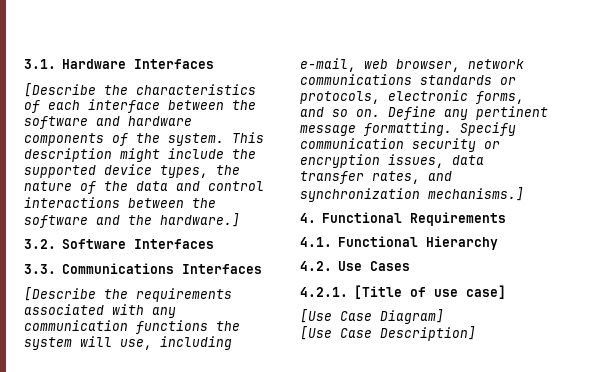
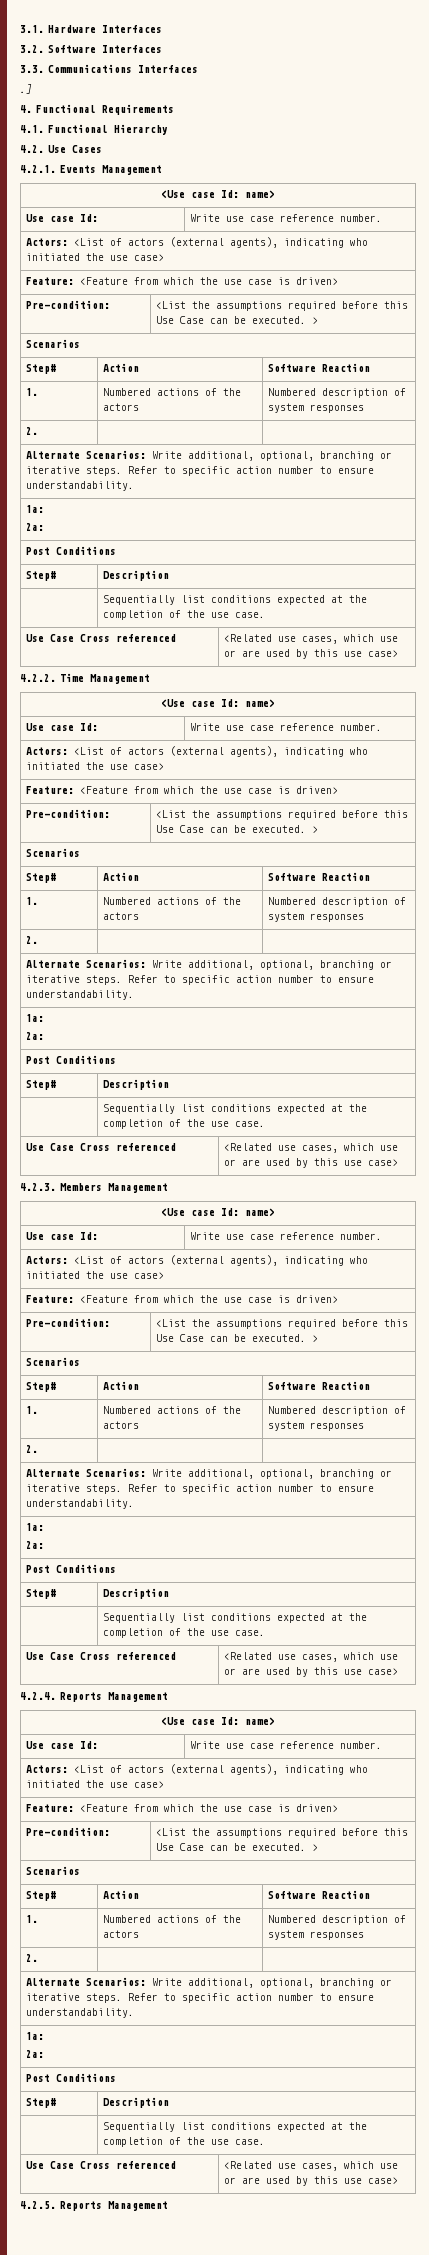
- [Describe the characteristics of each interface between the software and hardware components of the system. This description might include the supported device types, the nature of the data and control interactions between the software and the hardware.]
- [Describe the requirements associated with any communication functions the system will use, including e-mail, web browser, network communications standards or protocols, electronic forms, and so on. Define any pertinent message formatting. Specify communication security or encryption issues, data transfer rates, and synchronization mechanisms.]
+ .]
- 4.2.1. [Title of use case]
- [Use Case Diagram]
- [Use Case Description]
+ 4.2.1. Events Management
+ <Use case Id: name>
+ Use case Id: | Write use case reference number.
+ Actors: <List of actors (external agents), indicating who initiated the use case>
+ Feature: <Feature from which the use case is driven>
+ Pre-condition: | <List the assumptions required before this Use Case can be executed. >
+ Scenarios
+ Step# | Action | Software Reaction
+ 1. | Numbered actions of the actors | Numbered description of system responses
+ 2. | |
+ Alternate Scenarios: Write additional, optional, branching or iterative steps. Refer to specific action number to ensure understandability.
+ 1a:
+ 2a:
+ Post Conditions
+ Step# | Description
+ | Sequentially list conditions expected at the completion of the use case.
+ Use Case Cross referenced | <Related use cases, which use or are used by this use case>
+ 4.2.2. Time Management
+ <Use case Id: name>
+ Use case Id: | Write use case reference number.
+ Actors: <List of actors (external agents), indicating who initiated the use case>
+ Feature: <Feature from which the use case is driven>
+ Pre-condition: | <List the assumptions required before this Use Case can be executed. >
+ Scenarios
+ Step# | Action | Software Reaction
+ 1. | Numbered actions of the actors | Numbered description of system responses
+ 2. | |
+ Alternate Scenarios: Write additional, optional, branching or iterative steps. Refer to specific action number to ensure understandability.
+ 1a:
+ 2a:
+ Post Conditions
+ Step# | Description
+ | Sequentially list conditions expected at the completion of the use case.
+ Use Case Cross referenced | <Related use cases, which use or are used by this use case>
+ 4.2.3. Members Management
+ <Use case Id: name>
+ Use case Id: | Write use case reference number.
+ Actors: <List of actors (external agents), indicating who initiated the use case>
+ Feature: <Feature from which the use case is driven>
+ Pre-condition: | <List the assumptions required before this Use Case can be executed. >
+ Scenarios
+ Step# | Action | Software Reaction
+ 1. | Numbered actions of the actors | Numbered description of system responses
+ 2. | |
+ Alternate Scenarios: Write additional, optional, branching or iterative steps. Refer to specific action number to ensure understandability.
+ 1a:
+ 2a:
+ Post Conditions
+ Step# | Description
+ | Sequentially list conditions expected at the completion of the use case.
+ Use Case Cross referenced | <Related use cases, which use or are used by this use case>
+ 4.2.4. Reports Management
+ <Use case Id: name>
+ Use case Id: | Write use case reference number.
+ Actors: <List of actors (external agents), indicating who initiated the use case>
+ Feature: <Feature from which the use case is driven>
+ Pre-condition: | <List the assumptions required before this Use Case can be executed. >
+ Scenarios
+ Step# | Action | Software Reaction
+ 1. | Numbered actions of the actors | Numbered description of system responses
+ 2. | |
+ Alternate Scenarios: Write additional, optional, branching or iterative steps. Refer to specific action number to ensure understandability.
+ 1a:
+ 2a:
+ Post Conditions
+ Step# | Description
+ | Sequentially list conditions expected at the completion of the use case.
+ Use Case Cross referenced | <Related use cases, which use or are used by this use case>
+ 4.2.5. Reports Management

